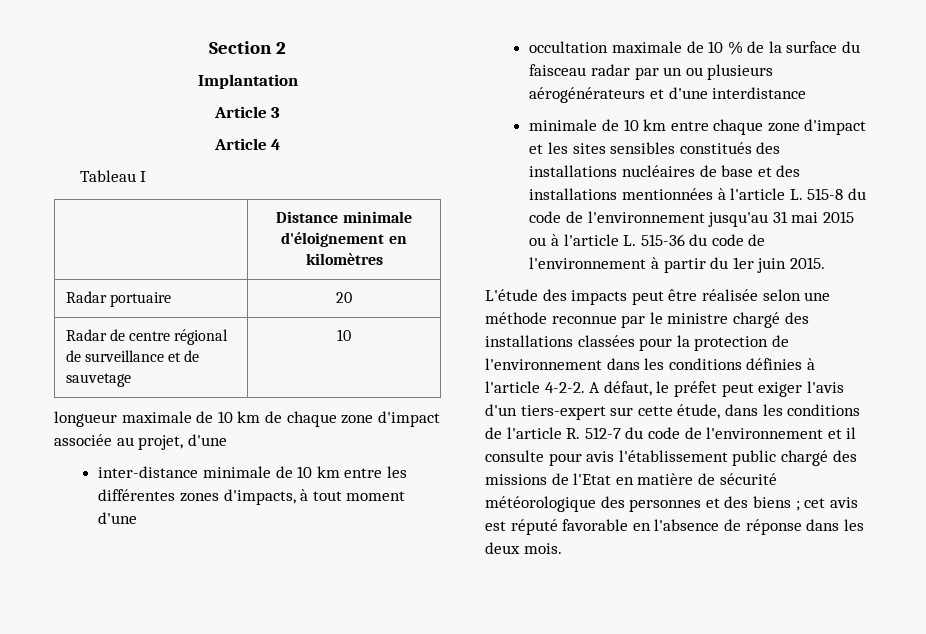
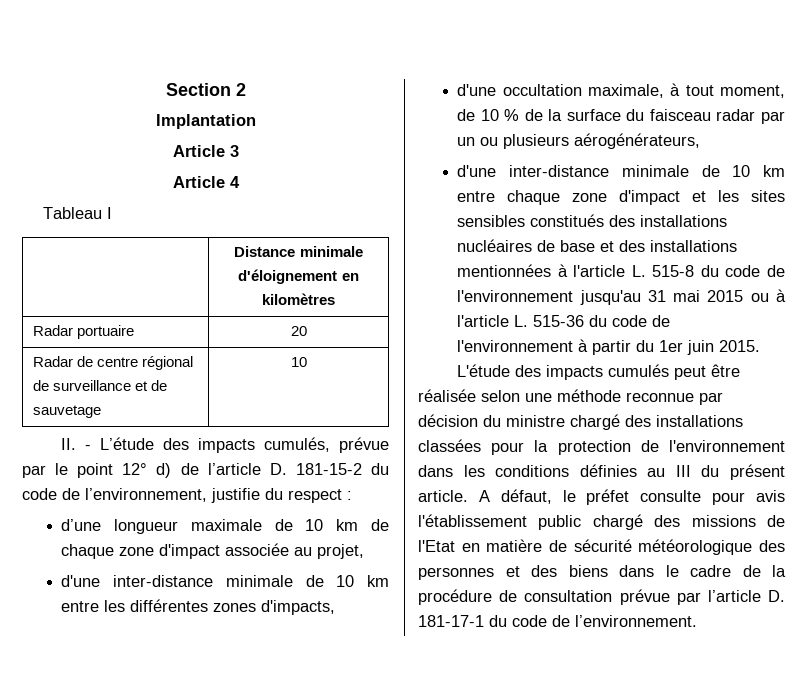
- longueur maximale de 10 km de chaque zone d'impact associée au projet, d'une
- inter-distance minimale de 10 km entre les différentes zones d'impacts, à tout moment d'une
- occultation maximale de 10 % de la surface du faisceau radar par un ou plusieurs aérogénérateurs et d'une interdistance
- minimale de 10 km entre chaque zone d'impact et les sites sensibles constitués des installations nucléaires de base et des installations mentionnées à l'article L. 515-8 du code de l'environnement jusqu'au 31 mai 2015 ou à l'article L. 515-36 du code de l'environnement à partir du 1er juin 2015.
+ II. - L’étude des impacts cumulés, prévue par le point 12° d) de l’article D. 181-15-2 du code de l’environnement, justifie du respect :
+ d’une longueur maximale de 10 km de chaque zone d'impact associée au projet,
+ d'une inter-distance minimale de 10 km entre les différentes zones d'impacts,
+ d'une occultation maximale, à tout moment, de 10 % de la surface du faisceau radar par un ou plusieurs aérogénérateurs,
+ d'une inter-distance minimale de 10 km entre chaque zone d'impact et les sites sensibles constitués des installations nucléaires de base et des installations mentionnées à l'article L. 515-8 du code de l'environnement jusqu'au 31 mai 2015 ou à l'article L. 515-36 du code de l'environnement à partir du 1er juin 2015.
- L'étude des impacts peut être réalisée selon une méthode reconnue par le ministre chargé des installations classées pour la protection de l'environnement dans les conditions définies à l'article 4-2-2. A défaut, le préfet peut exiger l'avis d'un tiers-expert sur cette étude, dans les conditions de l'article R. 512-7 du code de l'environnement et il consulte pour avis l'établissement public chargé des missions de l'Etat en matière de sécurité météorologique des personnes et des biens ; cet avis est réputé favorable en l'absence de réponse dans les deux mois.
+ L'étude des impacts cumulés peut être réalisée selon une méthode reconnue par décision du ministre chargé des installations classées pour la protection de l'environnement dans les conditions définies au III du présent article. A défaut, le préfet consulte pour avis l'établissement public chargé des missions de l'Etat en matière de sécurité météorologique des personnes et des biens dans le cadre de la procédure de consultation prévue par l’article D. 181-17-1 du code de l’environnement.

